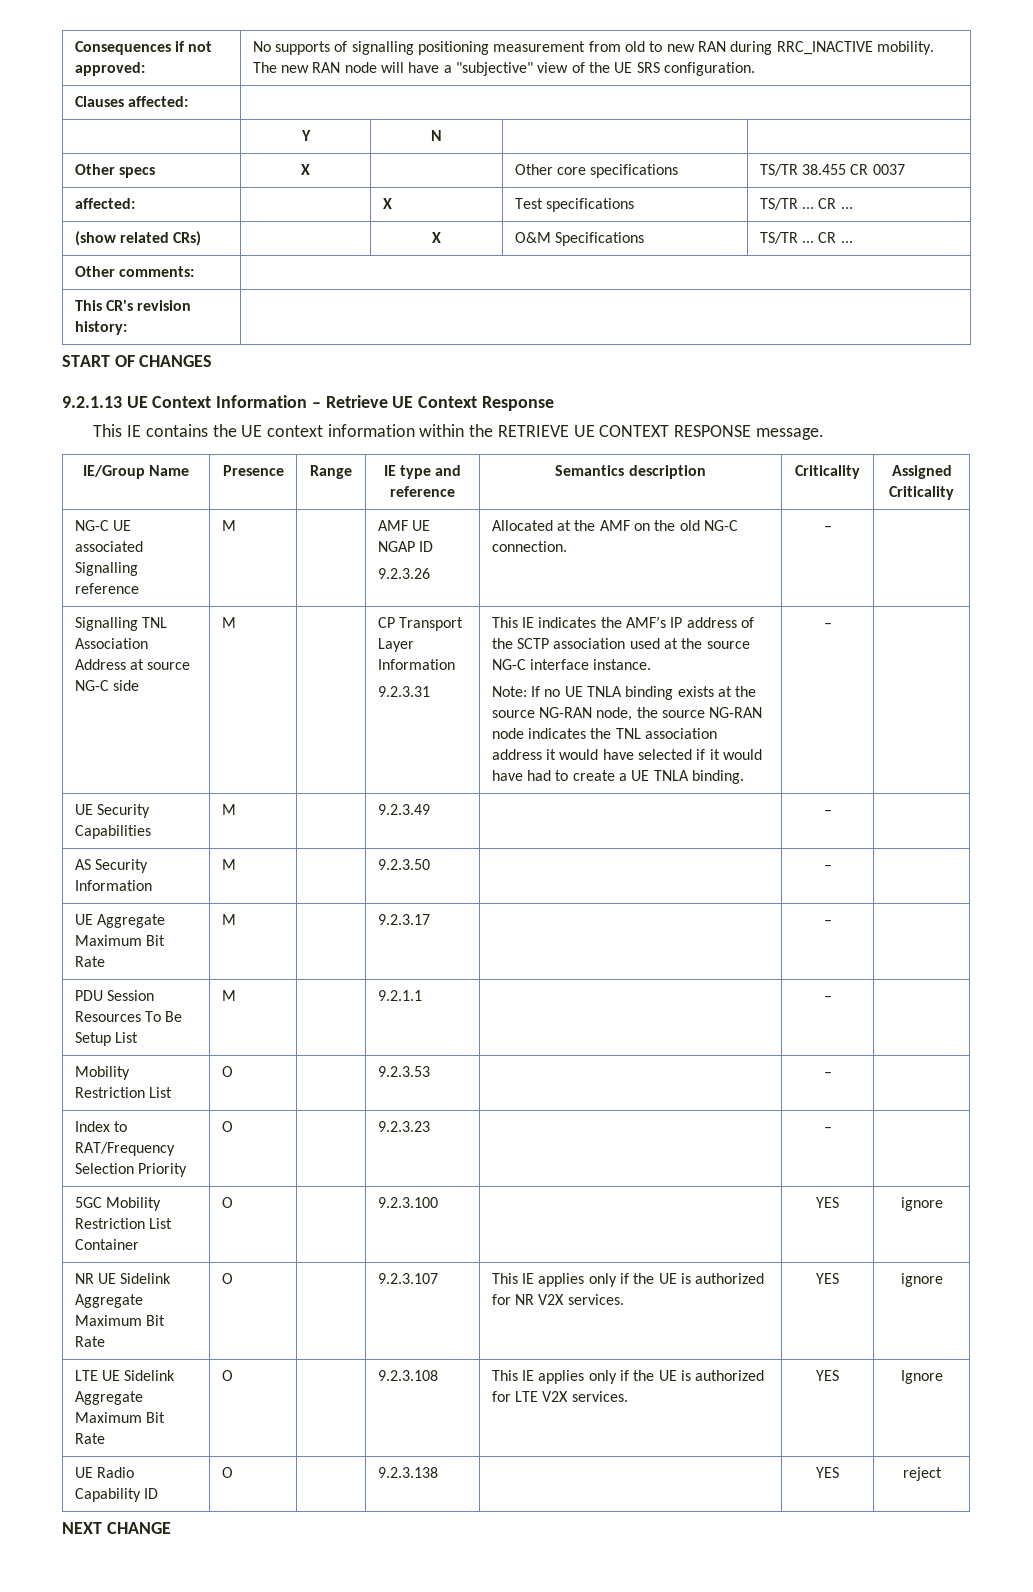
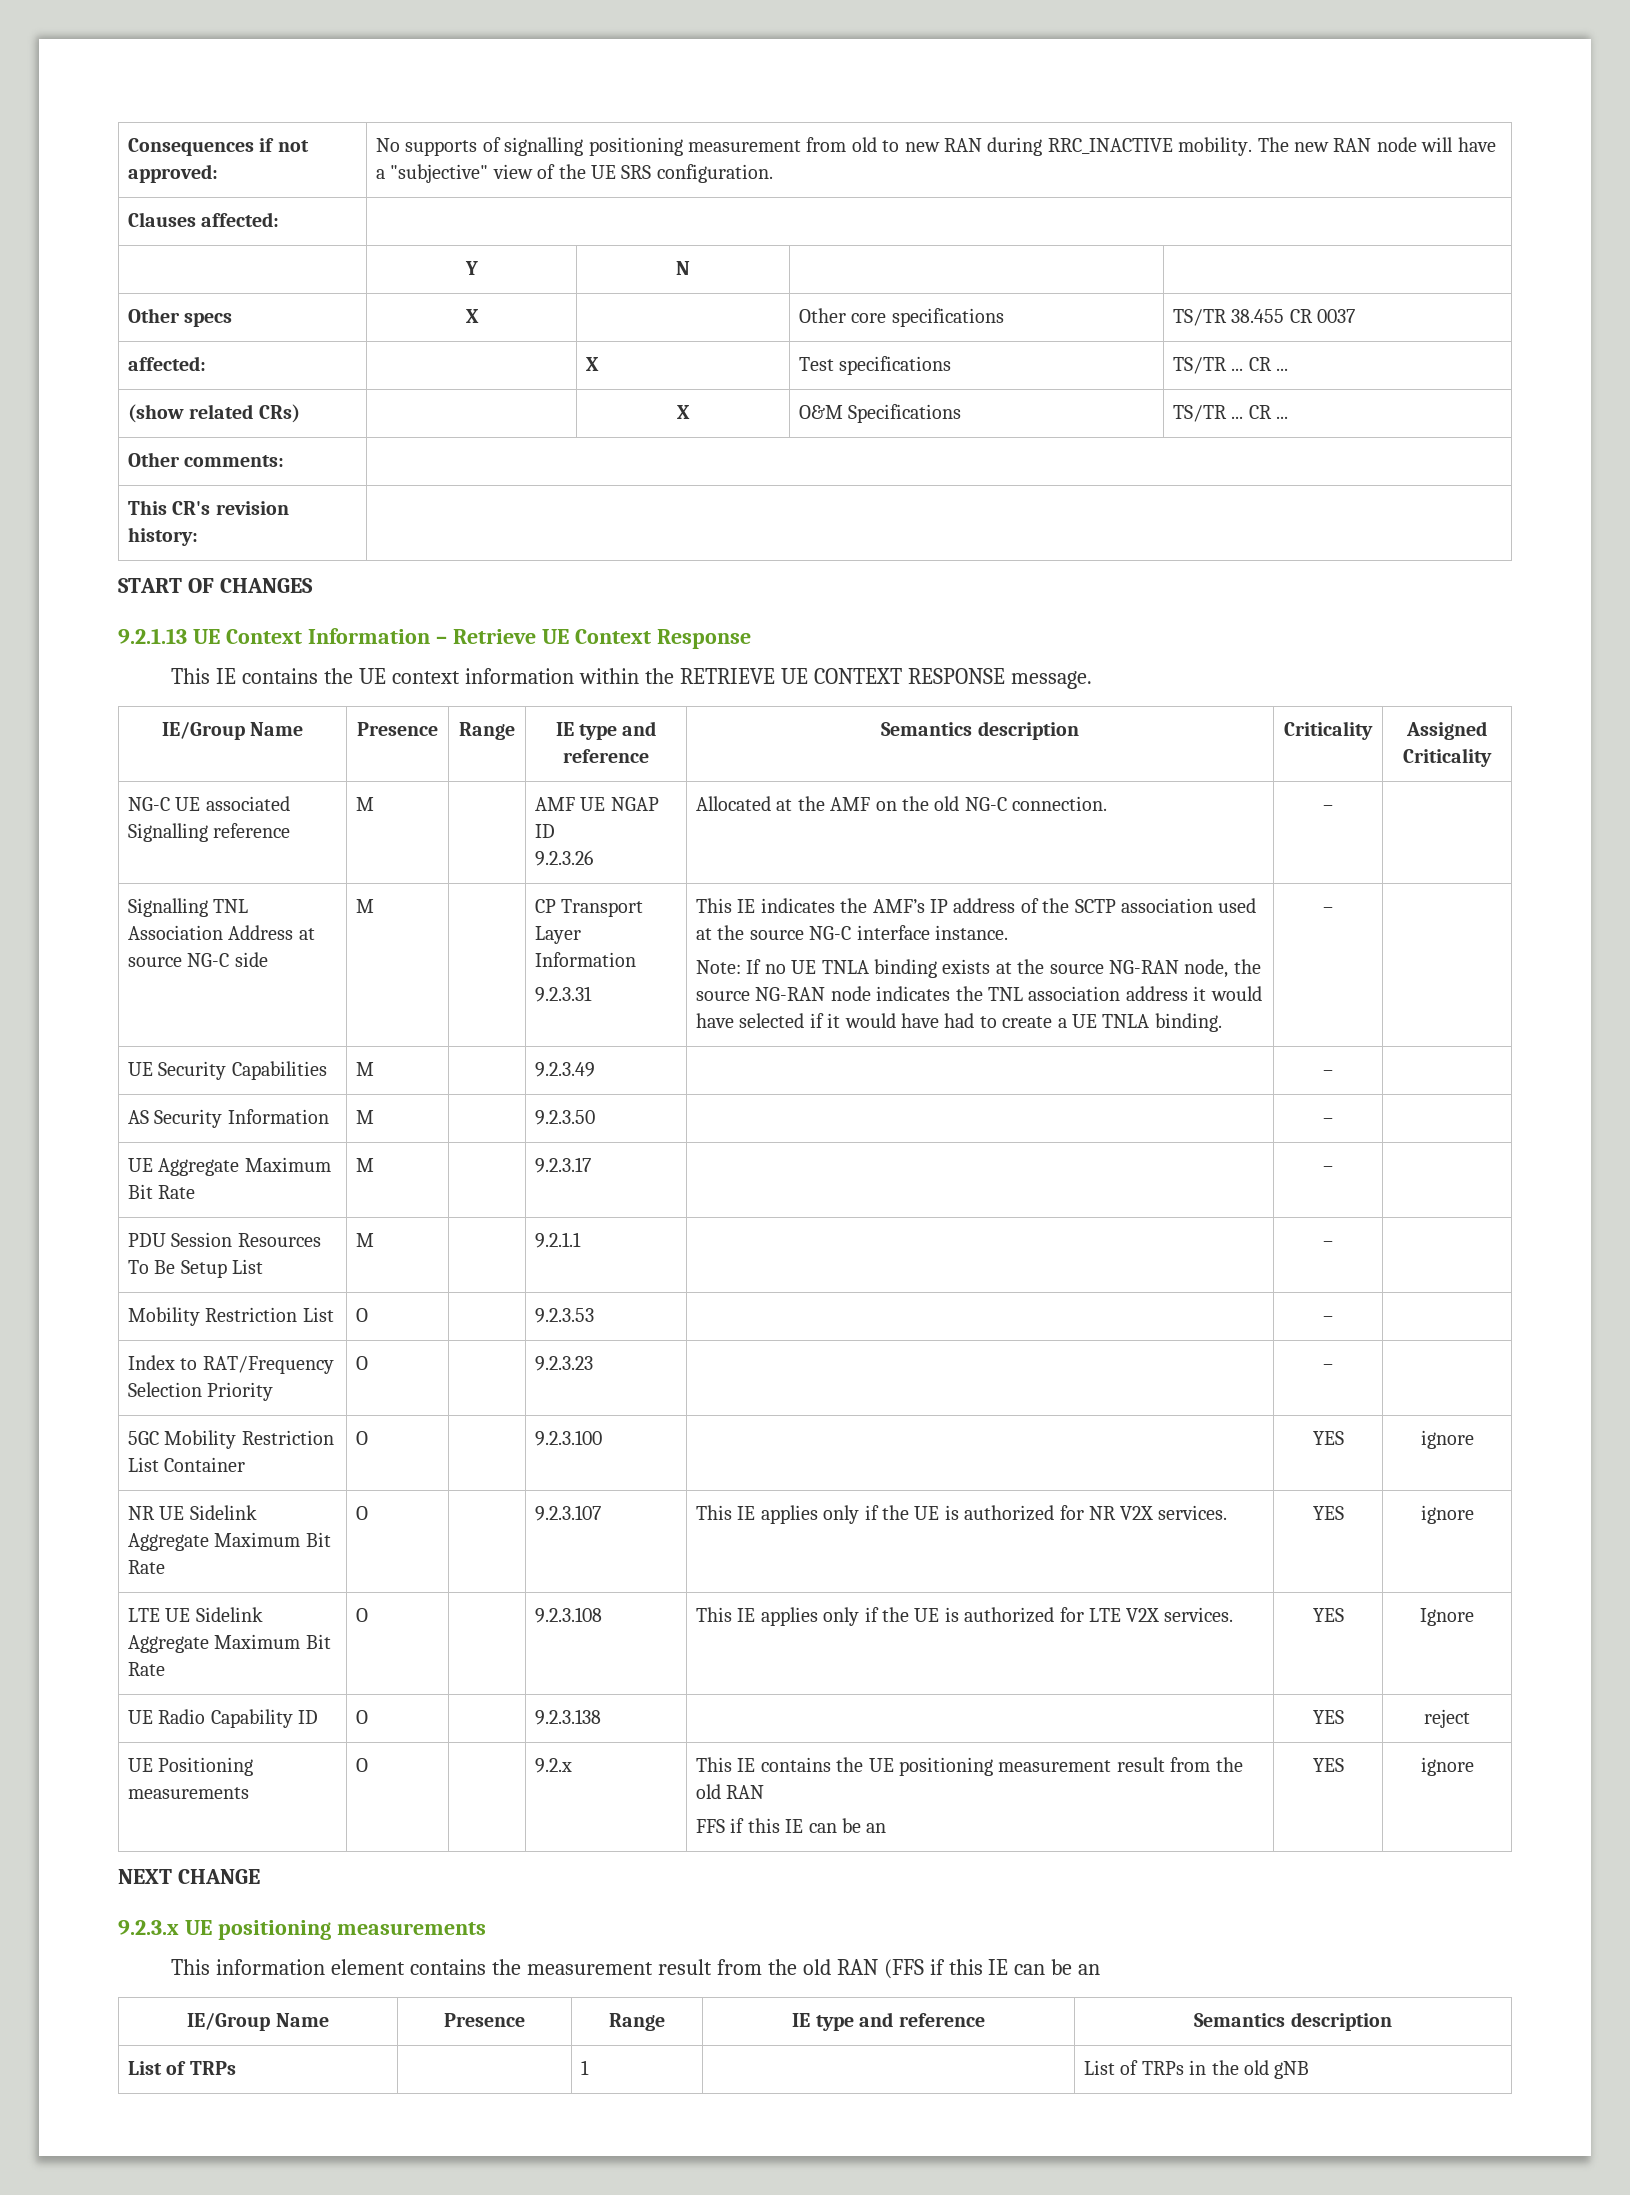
+ UE Positioning measurements | O | | 9.2.x | This IE contains the UE positioning measurement result from the old RAN
+ FFS if this IE can be an | YES | ignore
  NEXT CHANGE
+ 9.2.3.x UE positioning measurements
+ This information element contains the measurement result from the old RAN (FFS if this IE can be an
+ IE/Group Name | Presence | Range | IE type and reference | Semantics description
+ List of TRPs | | 1 | | List of TRPs in the old gNB

